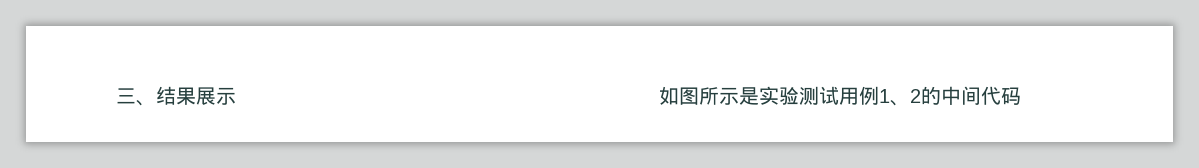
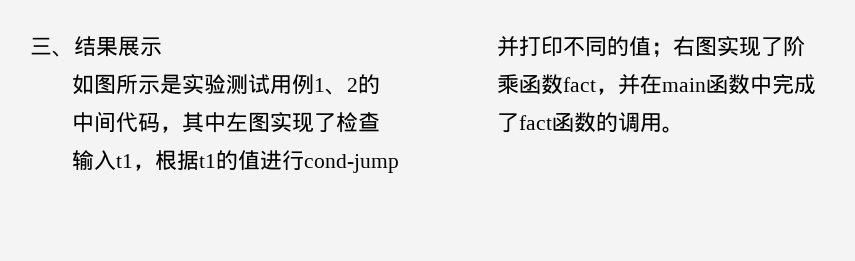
- 如图所示是实验测试用例1、2的中间代码
+ 如图所示是实验测试用例1、2的中间代码，其中左图实现了检查输入t1，根据t1的值进行cond-jump并打印不同的值；右图实现了阶乘函数fact，并在main函数中完成了fact函数的调用。

